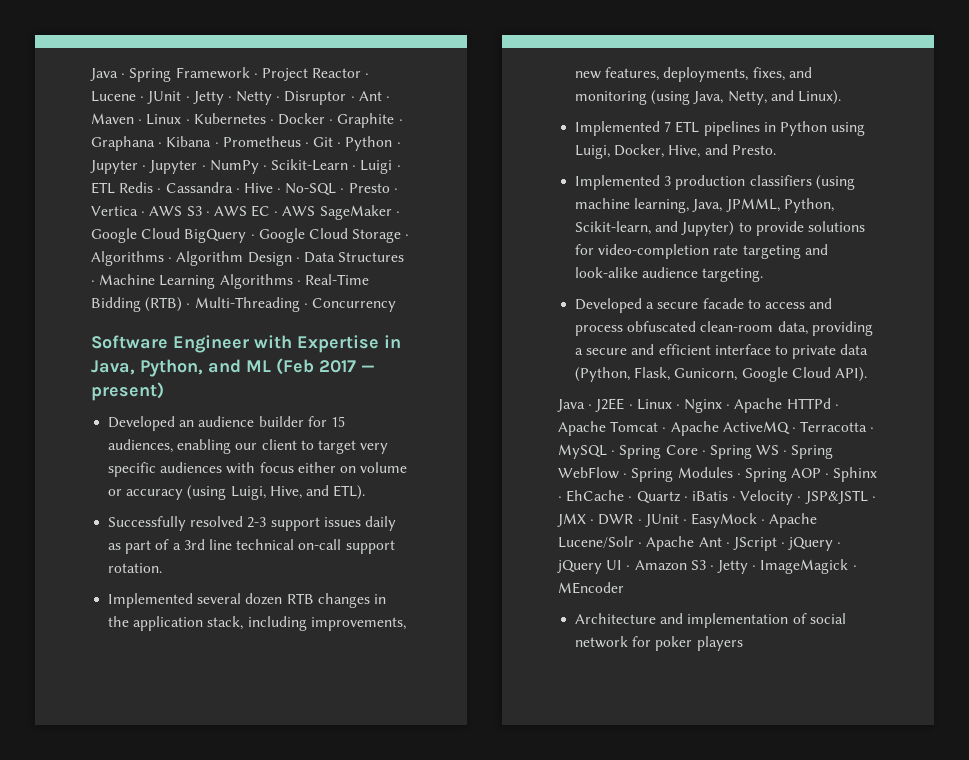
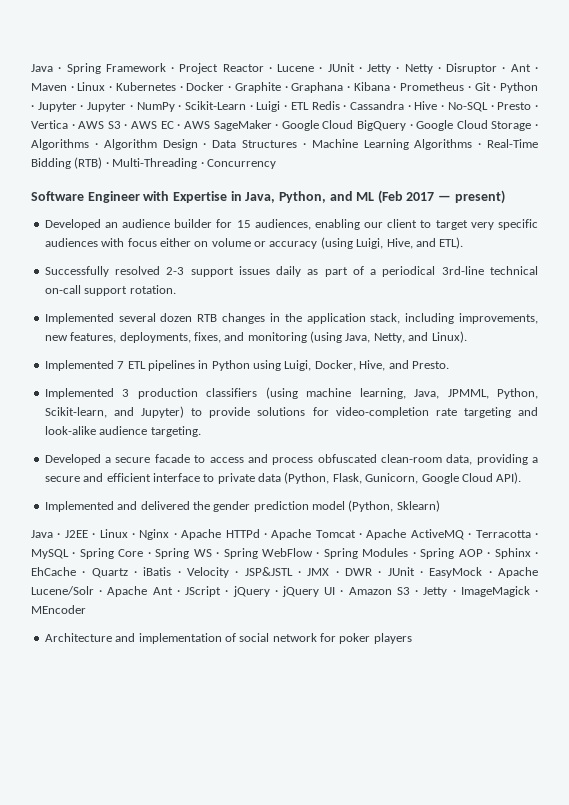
- Successfully resolved 2-3 support issues daily as part of a 3rd line technical on-call support rotation.
+ Successfully resolved 2-3 support issues daily as part of a periodical 3rd-line technical on-call support rotation.
+ Implemented and delivered the gender prediction model (Python, Sklearn)

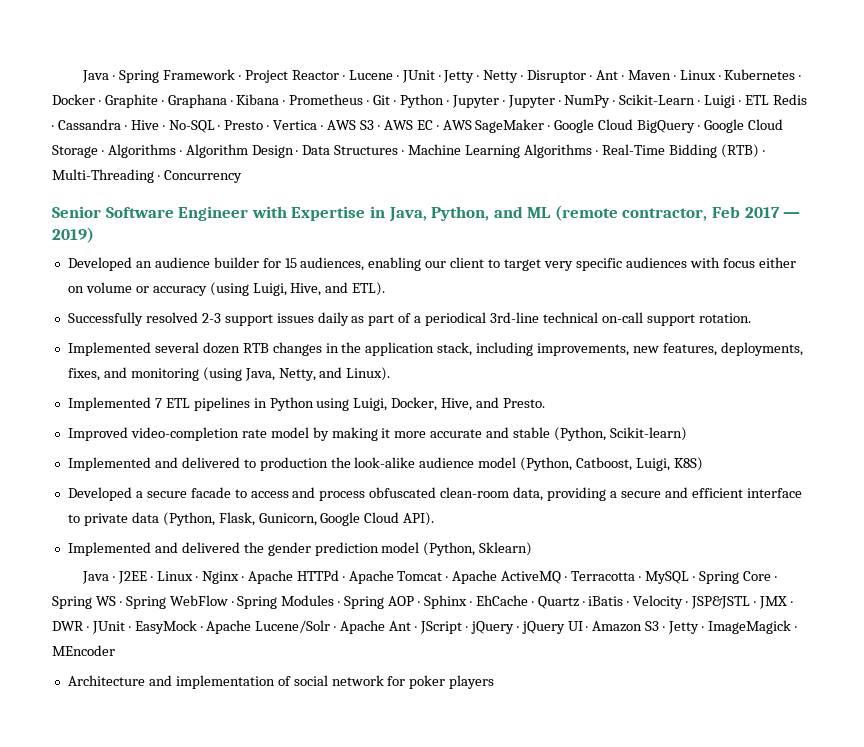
- Software Engineer with Expertise in Java, Python, and ML (Feb 2017 — present)
+ Senior Software Engineer with Expertise in Java, Python, and ML (remote contractor, Feb 2017 — 2019)
- Implemented 3 production classifiers (using machine learning, Java, JPMML, Python, Scikit-learn, and Jupyter) to provide solutions for video-completion rate targeting and look-alike audience targeting.
+ Improved video-completion rate model by making it more accurate and stable (Python, Scikit-learn)
+ Implemented and delivered to production the look-alike audience model (Python, Catboost, Luigi, K8S)

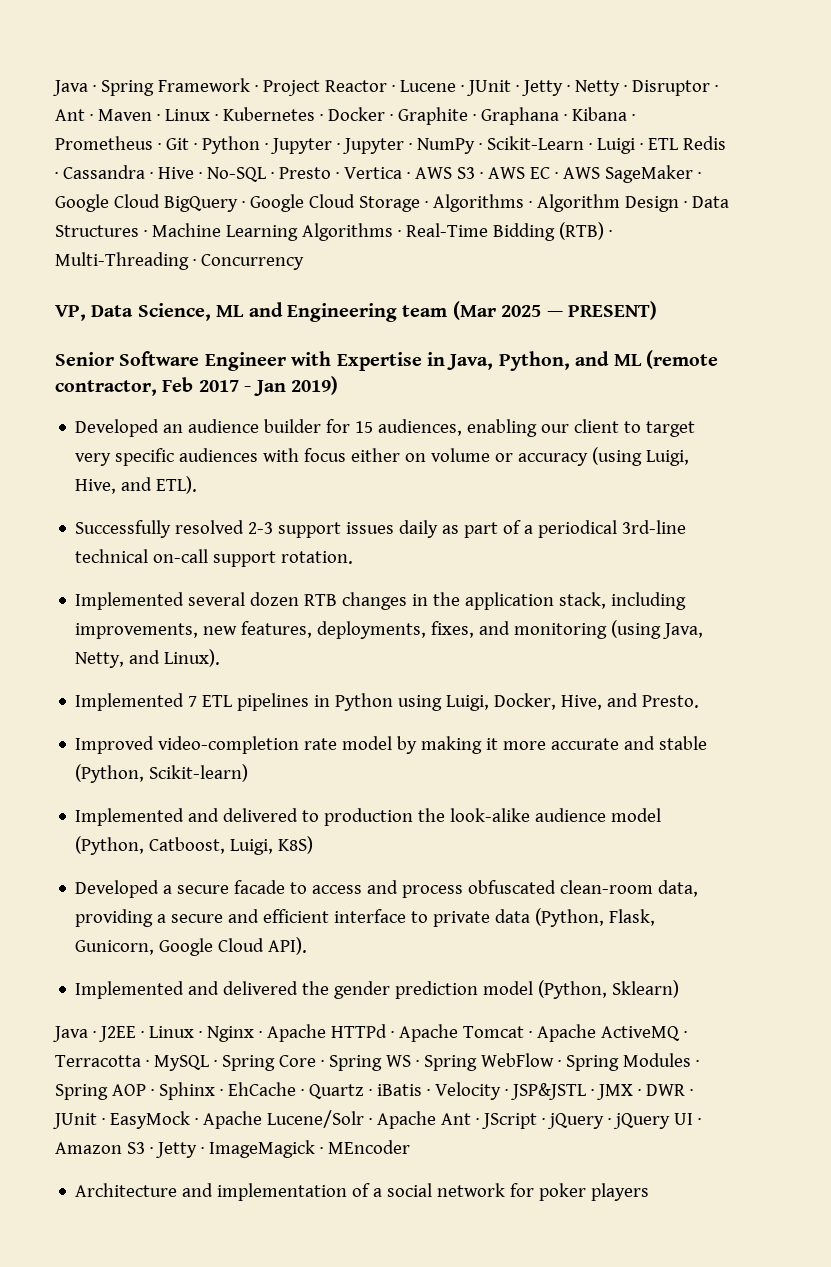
+ VP, Data Science, ML and Engineering team (Mar 2025 — PRESENT)
- Senior Software Engineer with Expertise in Java, Python, and ML (remote contractor, Feb 2017 — 2019)
+ Senior Software Engineer with Expertise in Java, Python, and ML (remote contractor, Feb 2017 - Jan 2019)
- Architecture and implementation of social network for poker players
+ Architecture and implementation of a social network for poker players

